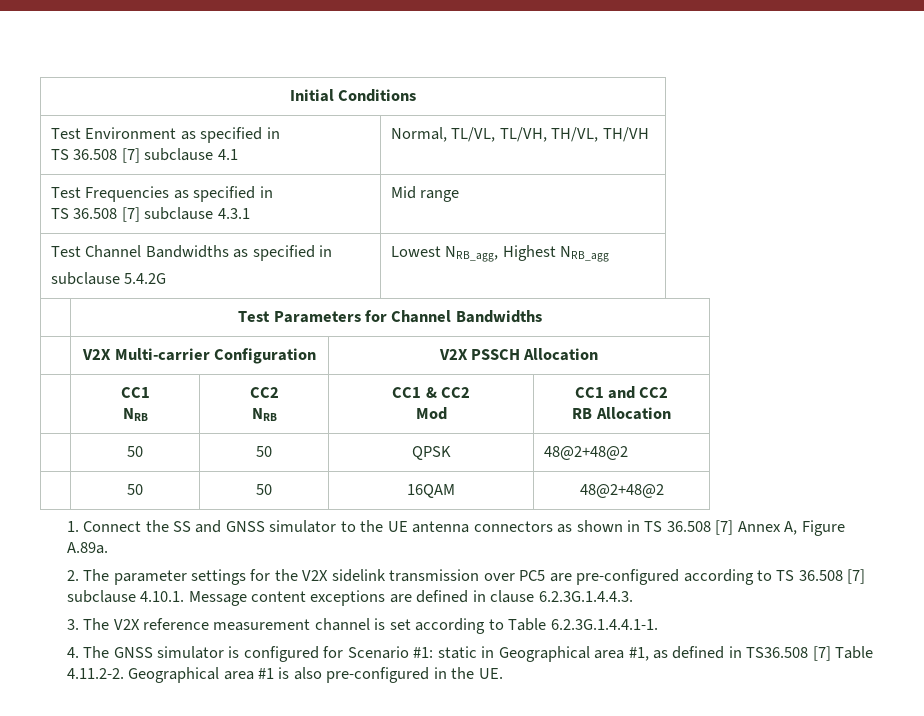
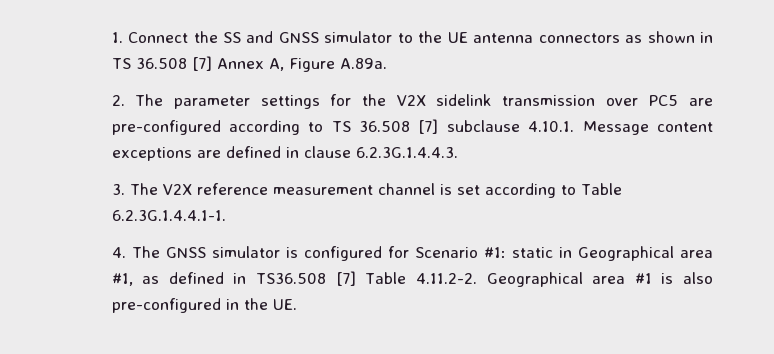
- Initial Conditions
- Test Environment as specified in
- TS 36.508 [7] subclause 4.1 | Normal, TL/VL, TL/VH, TH/VL, TH/VH
- Test Frequencies as specified in
- TS 36.508 [7] subclause 4.3.1 | Mid range
- Test Channel Bandwidths as specified in
- subclause 5.4.2G | Lowest NRB_agg, Highest NRB_agg
- | Test Parameters for Channel Bandwidths
- | V2X Multi-carrier Configuration | V2X PSSCH Allocation
- | CC1
- NRB | CC2
- NRB | CC1 & CC2
- Mod | CC1 and CC2
- RB Allocation
- | 50 | 50 | QPSK | 48@2+48@2
- | 50 | 50 | 16QAM | 48@2+48@2

